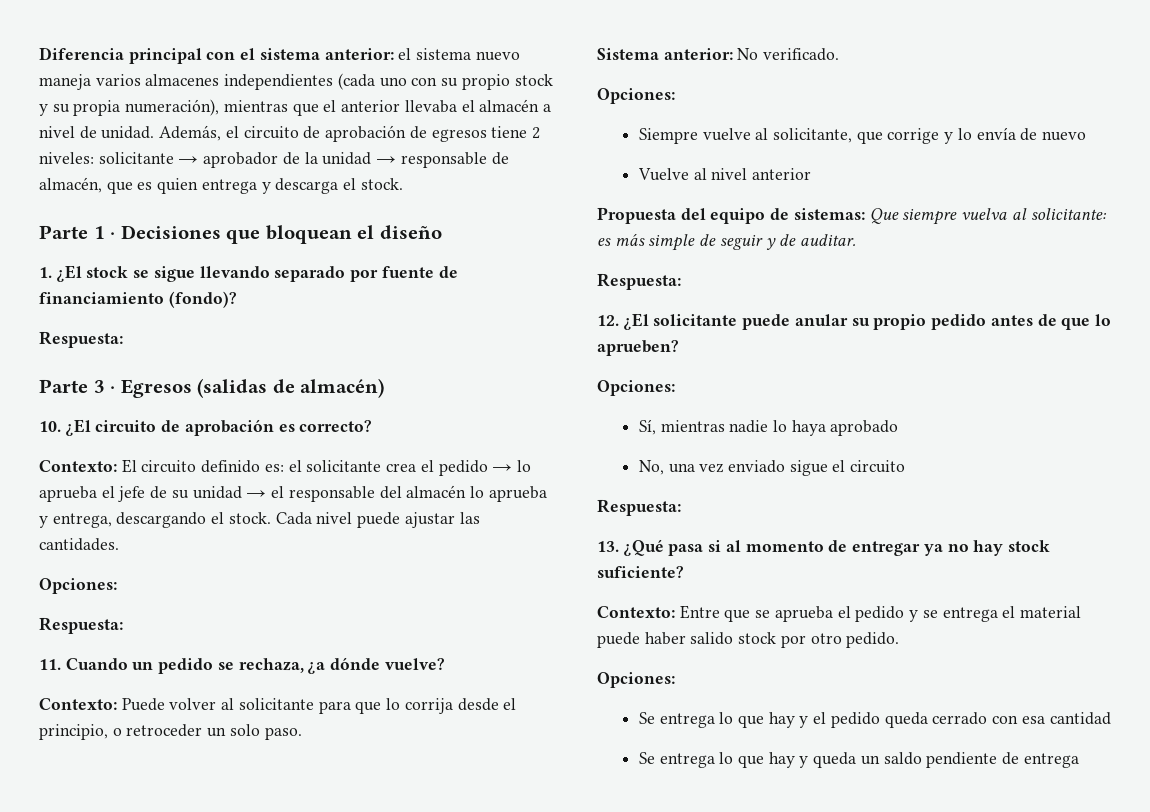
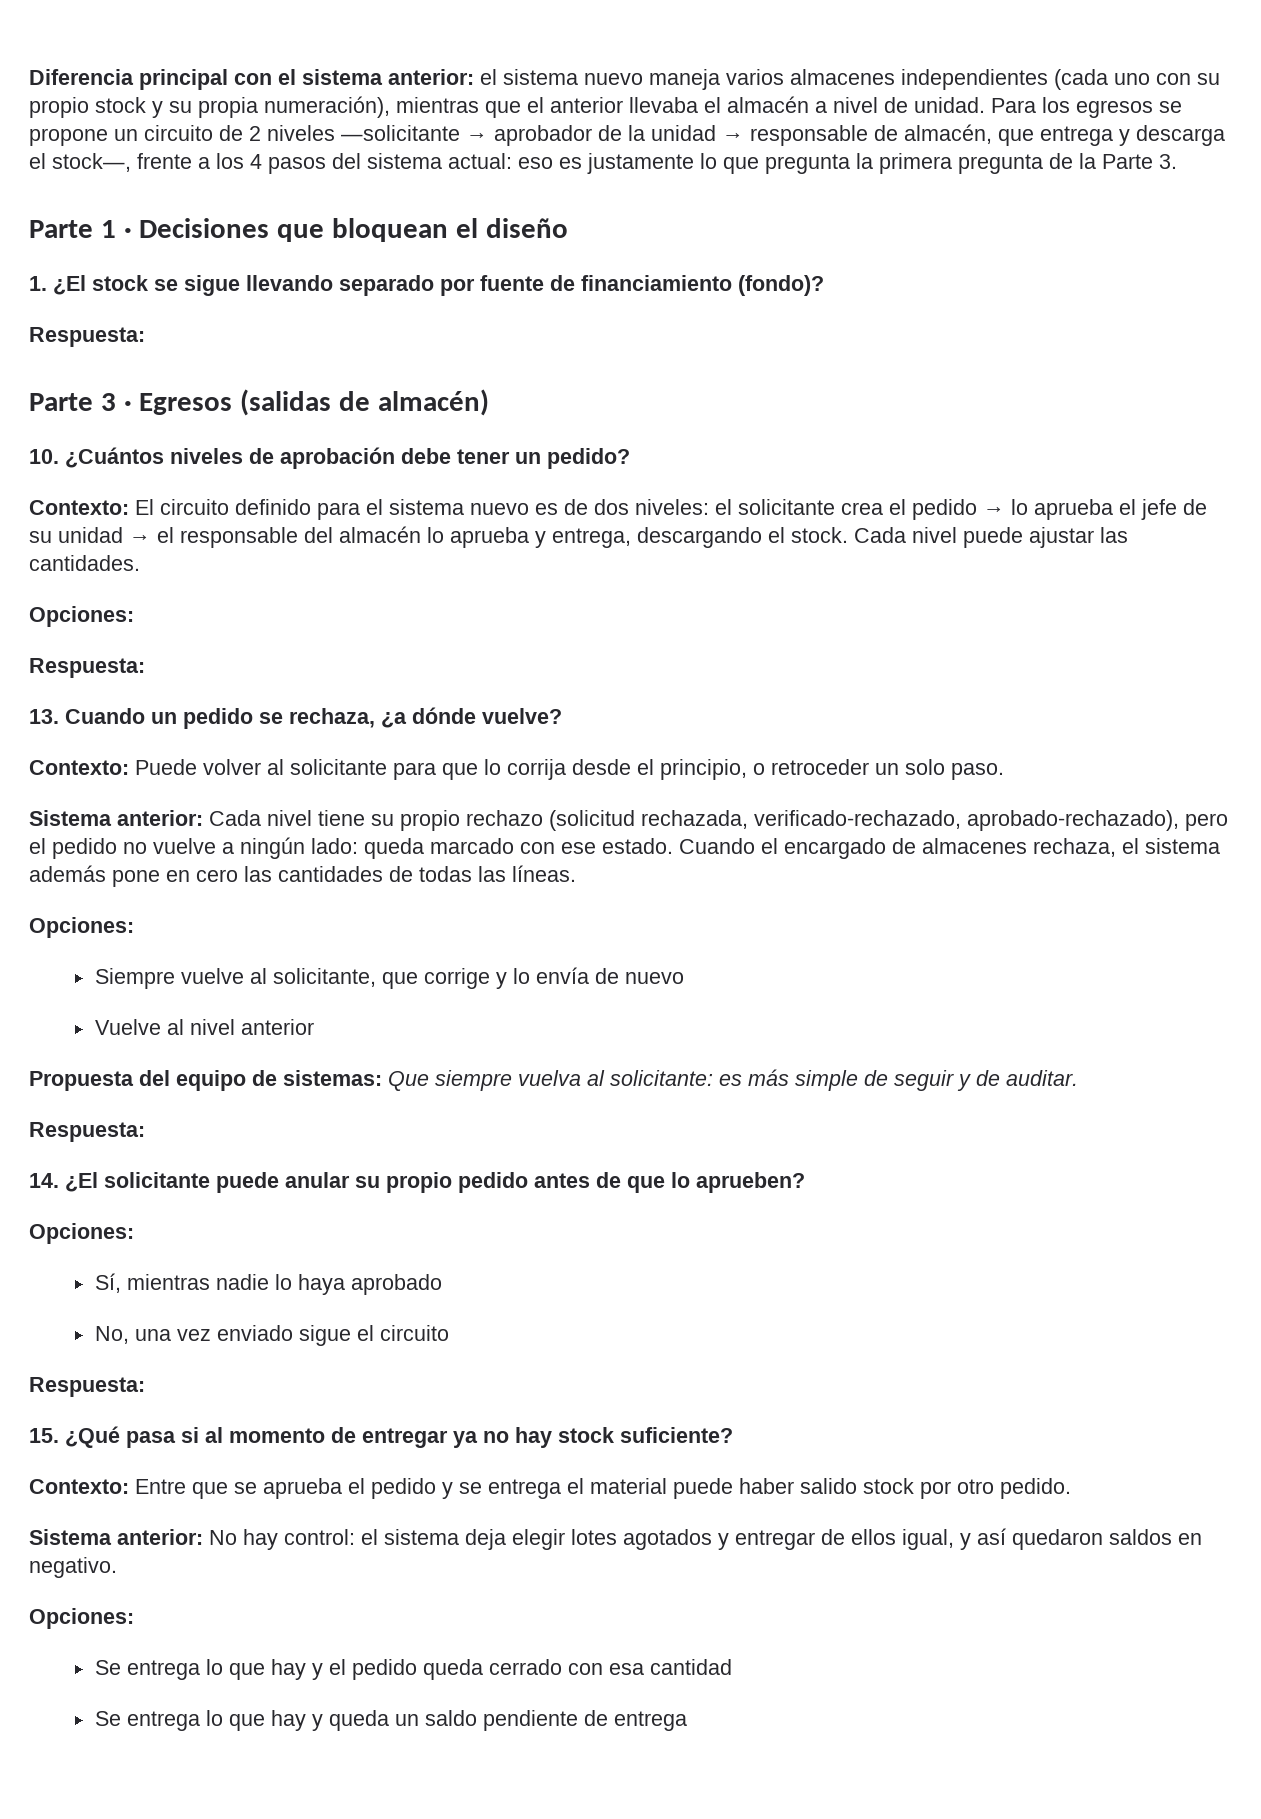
- Además, el circuito de aprobación de egresos tiene 2 niveles: solicitante → aprobador de la unidad → responsable de almacén, que es quien entrega y descarga el stock.
+ Para los egresos se propone un circuito de 2 niveles —solicitante → aprobador de la unidad → responsable de almacén, que entrega y descarga el stock—, frente a los 4 pasos del sistema actual: eso es justamente lo que pregunta la primera pregunta de la Parte 3.
- 10. ¿El circuito de aprobación es correcto?
- Contexto: El circuito definido es: el solicitante crea el pedido → lo aprueba el jefe de su unidad → el responsable del almacén lo aprueba y entrega, descargando el stock.
+ 10. ¿Cuántos niveles de aprobación debe tener un pedido?
+ Contexto: El circuito definido para el sistema nuevo es de dos niveles: el solicitante crea el pedido → lo aprueba el jefe de su unidad → el responsable del almacén lo aprueba y entrega, descargando el stock.
- 11. Cuando un pedido se rechaza, ¿a dónde vuelve?
+ 13. Cuando un pedido se rechaza, ¿a dónde vuelve?
- Sistema anterior: No verificado.
+ Sistema anterior: Cada nivel tiene su propio rechazo (solicitud rechazada, verificado-rechazado, aprobado-rechazado), pero el pedido no vuelve a ningún lado: queda marcado con ese estado. Cuando el encargado de almacenes rechaza, el sistema además pone en cero las cantidades de todas las líneas.
- 12. ¿El solicitante puede anular su propio pedido antes de que lo aprueben?
+ 14. ¿El solicitante puede anular su propio pedido antes de que lo aprueben?
- 13. ¿Qué pasa si al momento de entregar ya no hay stock suficiente?
+ 15. ¿Qué pasa si al momento de entregar ya no hay stock suficiente?
+ Sistema anterior: No hay control: el sistema deja elegir lotes agotados y entregar de ellos igual, y así quedaron saldos en negativo.

